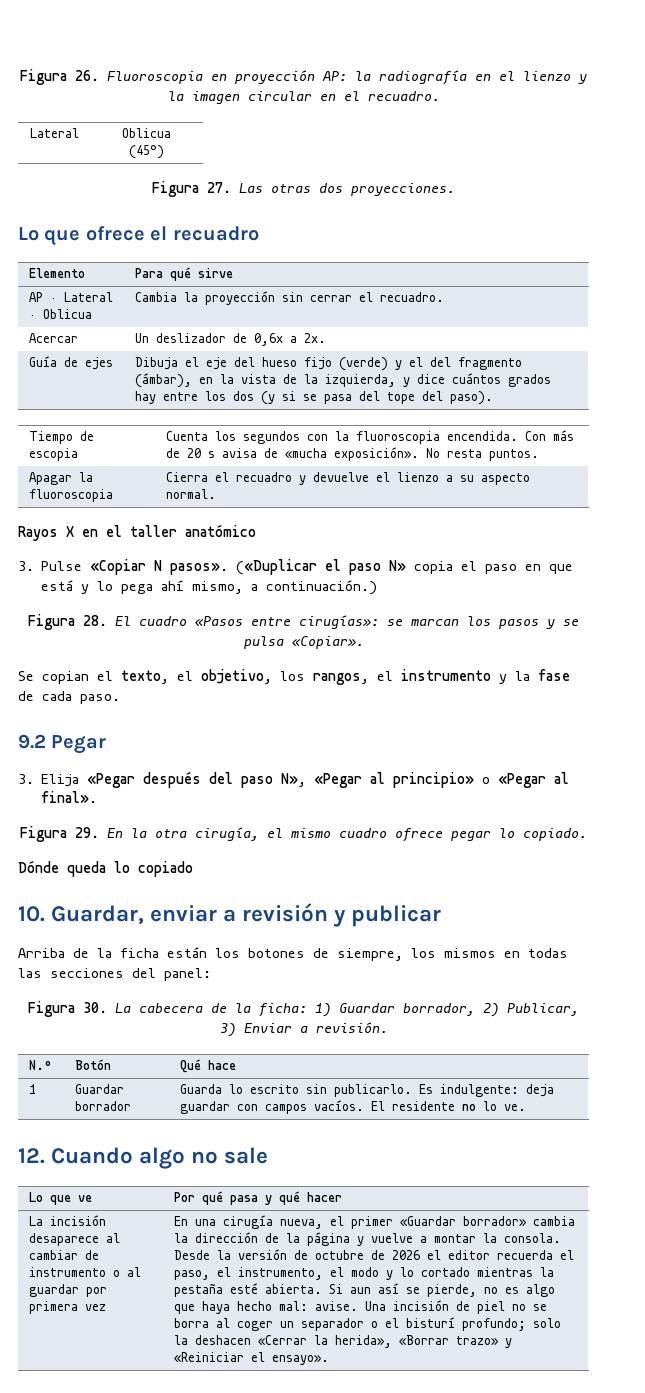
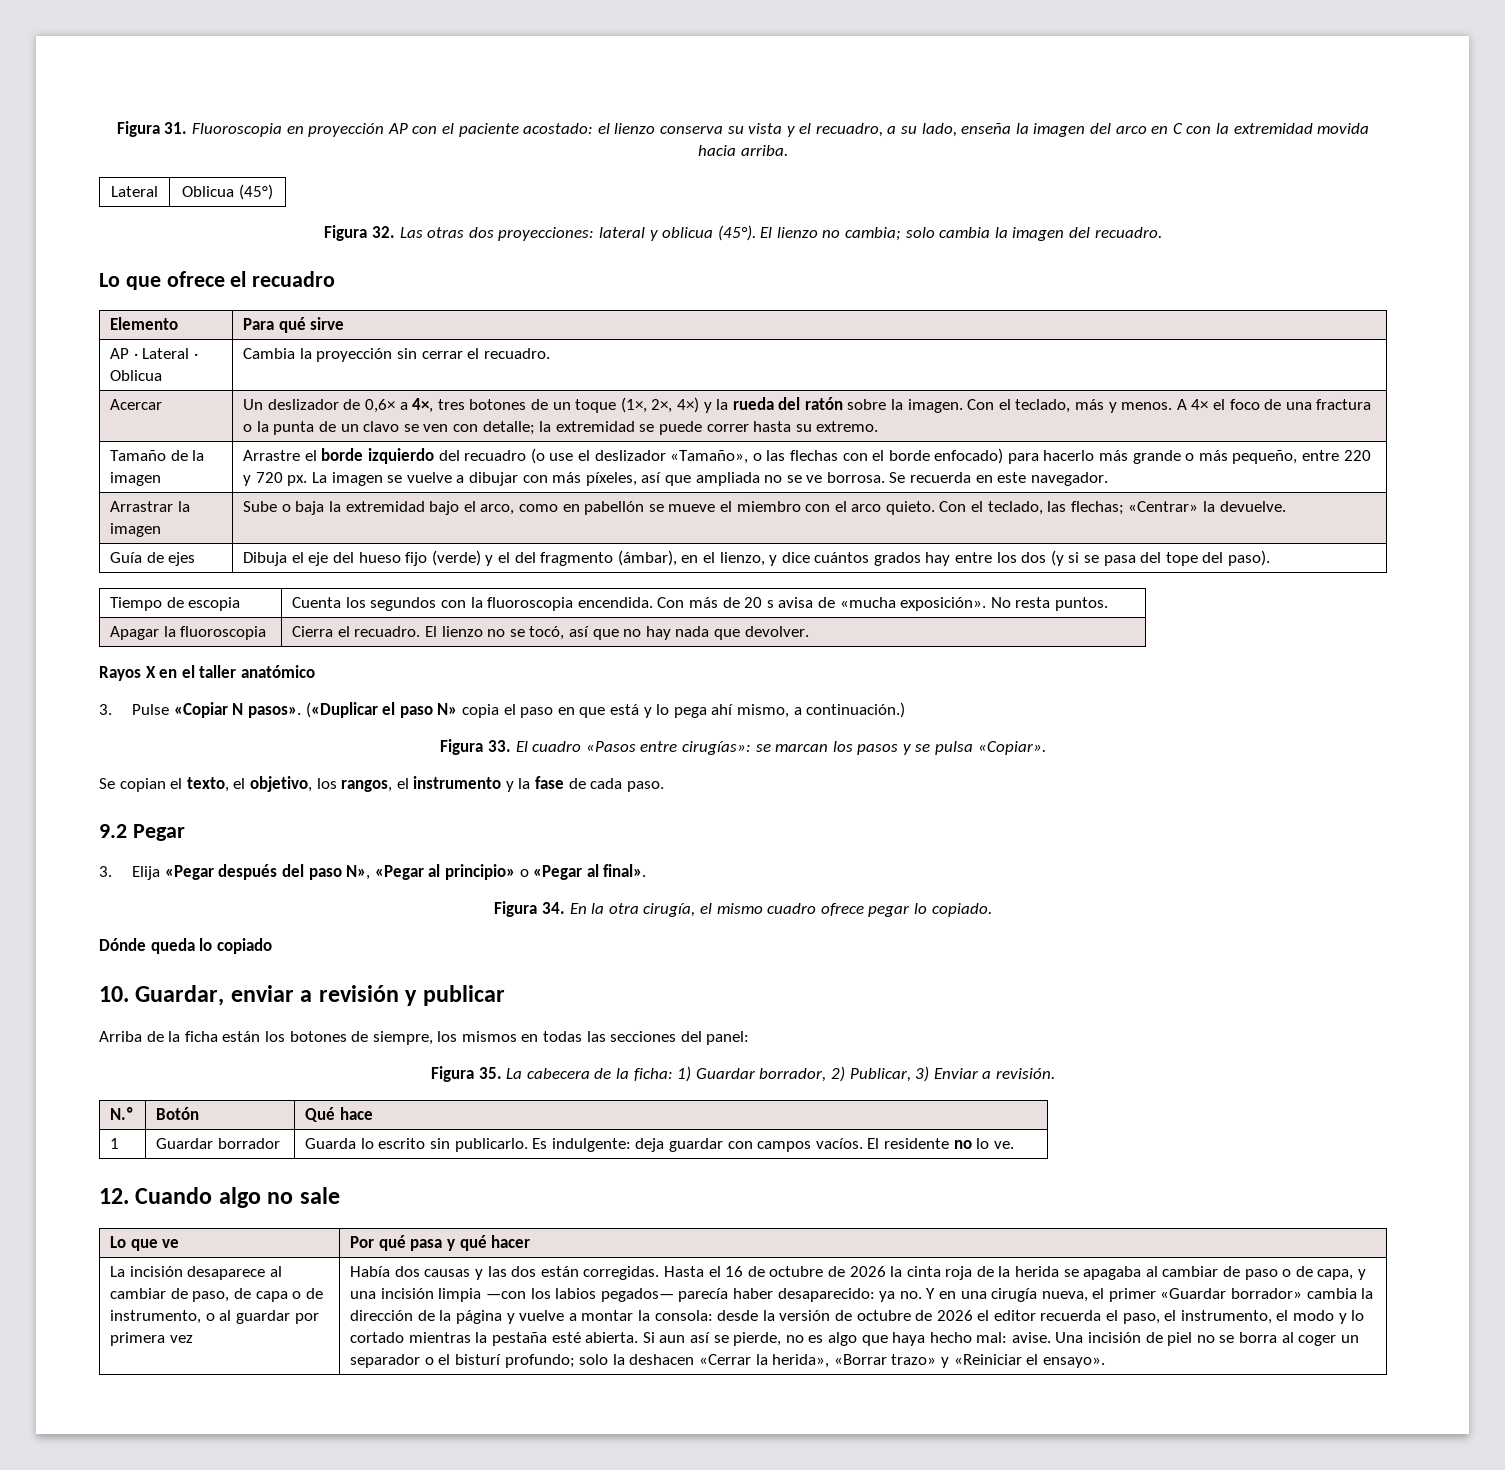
- Figura 26. Fluoroscopia en proyección AP: la radiografía en el lienzo y la imagen circular en el recuadro.
+ Figura 31. Fluoroscopia en proyección AP con el paciente acostado: el lienzo conserva su vista y el recuadro, a su lado, enseña la imagen del arco en C con la extremidad movida hacia arriba.
- Figura 27. Las otras dos proyecciones.
+ Figura 32. Las otras dos proyecciones: lateral y oblicua (45°). El lienzo no cambia; solo cambia la imagen del recuadro.
- Un deslizador de 0,6× a 2×.
+ Un deslizador de 0,6× a 4×, tres botones de un toque (1×, 2×, 4×) y la rueda del ratón sobre la imagen. Con el teclado, más y menos. A 4× el foco de una fractura o la punta de un clavo se ven con detalle; la extremidad se puede correr hasta su extremo.
+ Tamaño de la imagen | Arrastre el borde izquierdo del recuadro (o use el deslizador «Tamaño», o las flechas con el borde enfocado) para hacerlo más grande o más pequeño, entre 220 y 720 px. La imagen se vuelve a dibujar con más píxeles, así que ampliada no se ve borrosa. Se recuerda en este navegador.
+ Arrastrar la imagen | Sube o baja la extremidad bajo el arco, como en pabellón se mueve el miembro con el arco quieto. Con el teclado, las flechas; «Centrar» la devuelve.
- Guía de ejes | Dibuja el eje del hueso fijo (verde) y el del fragmento (ámbar), en la vista de la izquierda, y dice cuántos grados hay entre los dos (y si se pasa del tope del paso).
+ Guía de ejes | Dibuja el eje del hueso fijo (verde) y el del fragmento (ámbar), en el lienzo, y dice cuántos grados hay entre los dos (y si se pasa del tope del paso).
- Apagar la fluoroscopia | Cierra el recuadro y devuelve el lienzo a su aspecto normal.
+ Apagar la fluoroscopia | Cierra el recuadro. El lienzo no se tocó, así que no hay nada que devolver.
- Figura 28. El cuadro «Pasos entre cirugías»: se marcan los pasos y se pulsa «Copiar».
+ Figura 33. El cuadro «Pasos entre cirugías»: se marcan los pasos y se pulsa «Copiar».
- Figura 29. En la otra cirugía, el mismo cuadro ofrece pegar lo copiado.
+ Figura 34. En la otra cirugía, el mismo cuadro ofrece pegar lo copiado.
- Figura 30. La cabecera de la ficha: 1) Guardar borrador, 2) Publicar, 3) Enviar a revisión.
+ Figura 35. La cabecera de la ficha: 1) Guardar borrador, 2) Publicar, 3) Enviar a revisión.
- La incisión desaparece al cambiar de instrumento o al guardar por primera vez
+ La incisión desaparece al cambiar de paso, de capa o de instrumento, o al guardar por primera vez
- En una cirugía nueva, el primer «Guardar borrador» cambia la dirección de la página y vuelve a montar la consola. Desde la versión de octubre de 2026 el editor recuerda el paso, el instrumento, el modo y lo cortado mientras la pestaña esté abierta.
+ Había dos causas y las dos están corregidas. Hasta el 16 de octubre de 2026 la cinta roja de la herida se apagaba al cambiar de paso o de capa, y una incisión limpia —con los labios pegados— parecía haber desaparecido: ya no. Y en una cirugía nueva, el primer «Guardar borrador» cambia la dirección de la página y vuelve a montar la consola: desde la versión de octubre de 2026 el editor recuerda el paso, el instrumento, el modo y lo cortado mientras la pestaña esté abierta.

